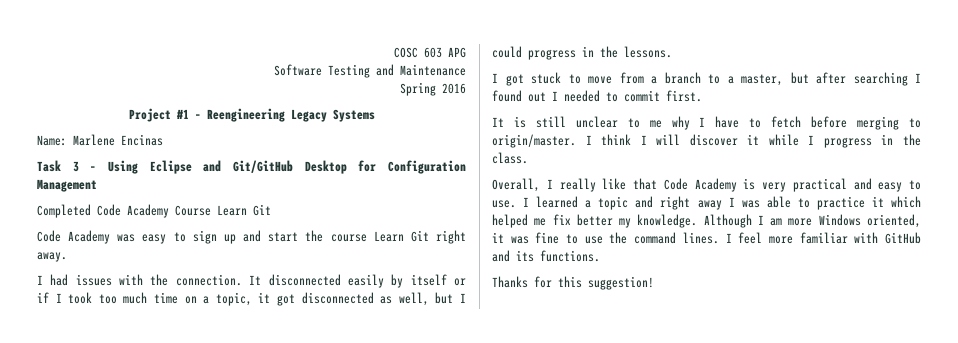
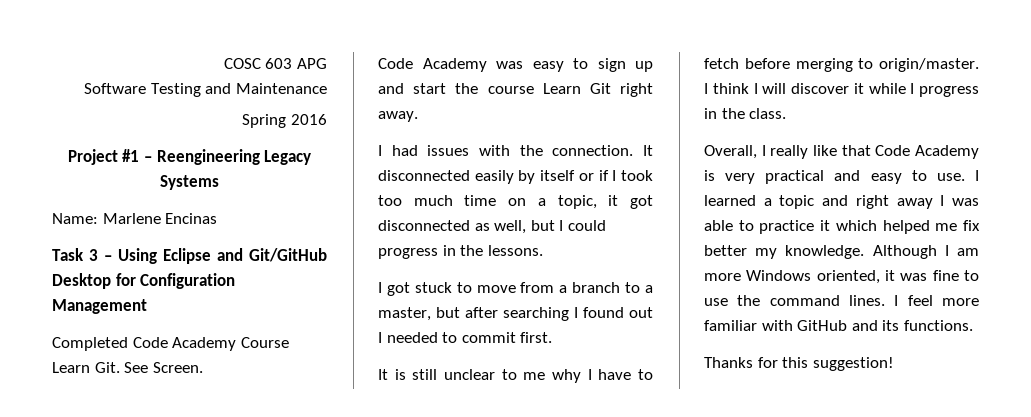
- Completed Code Academy Course Learn Git
+ Completed Code Academy Course Learn Git. See Screen.

